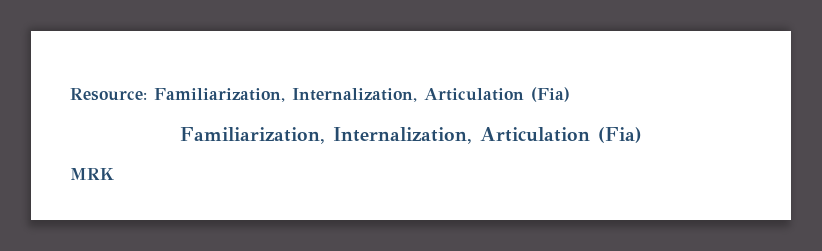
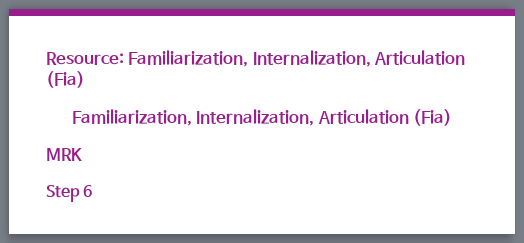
+ Step 6

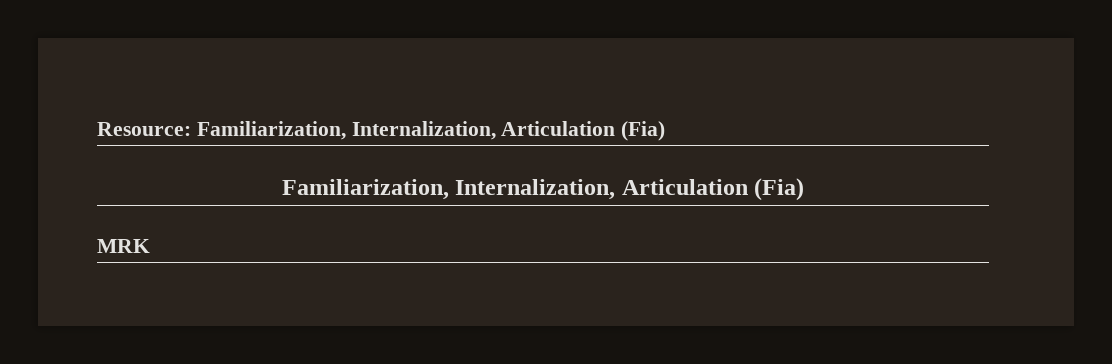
- Step 6

